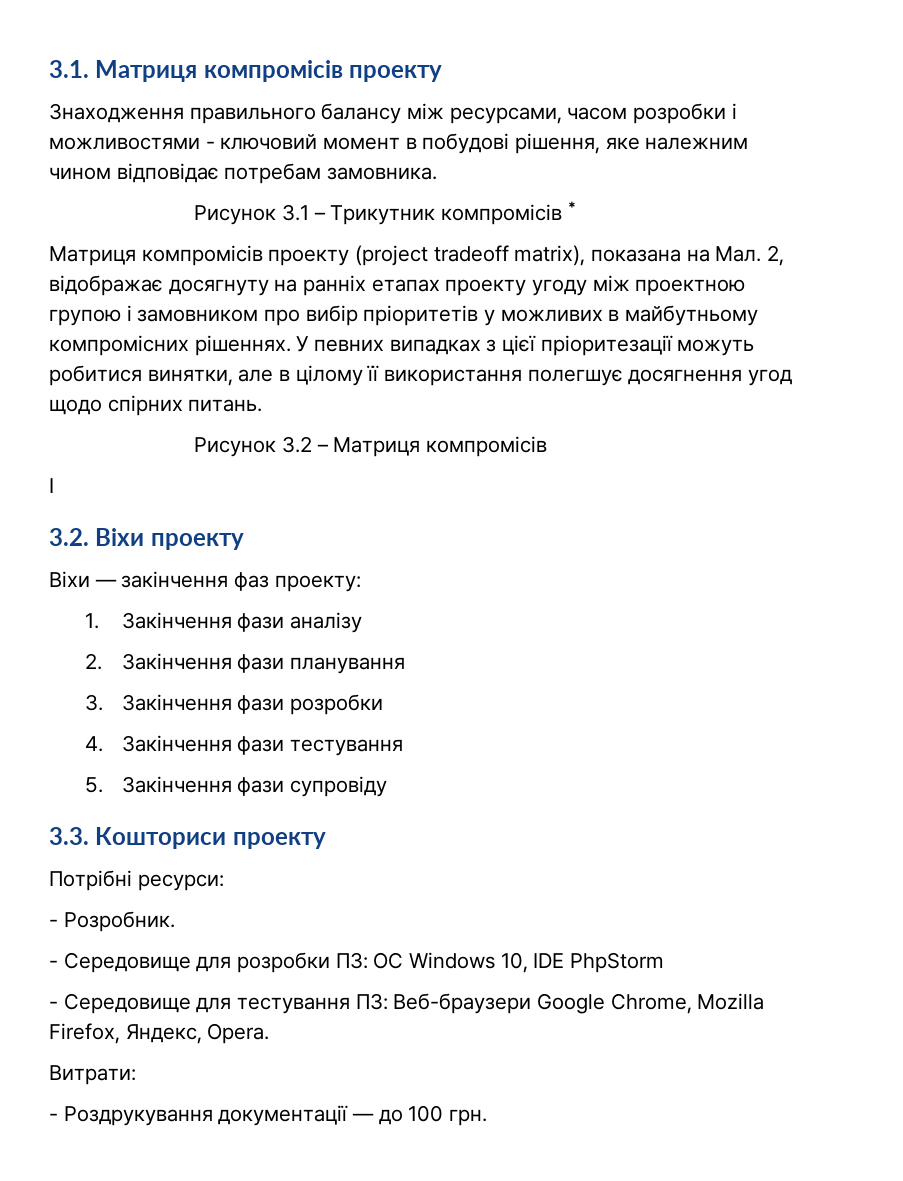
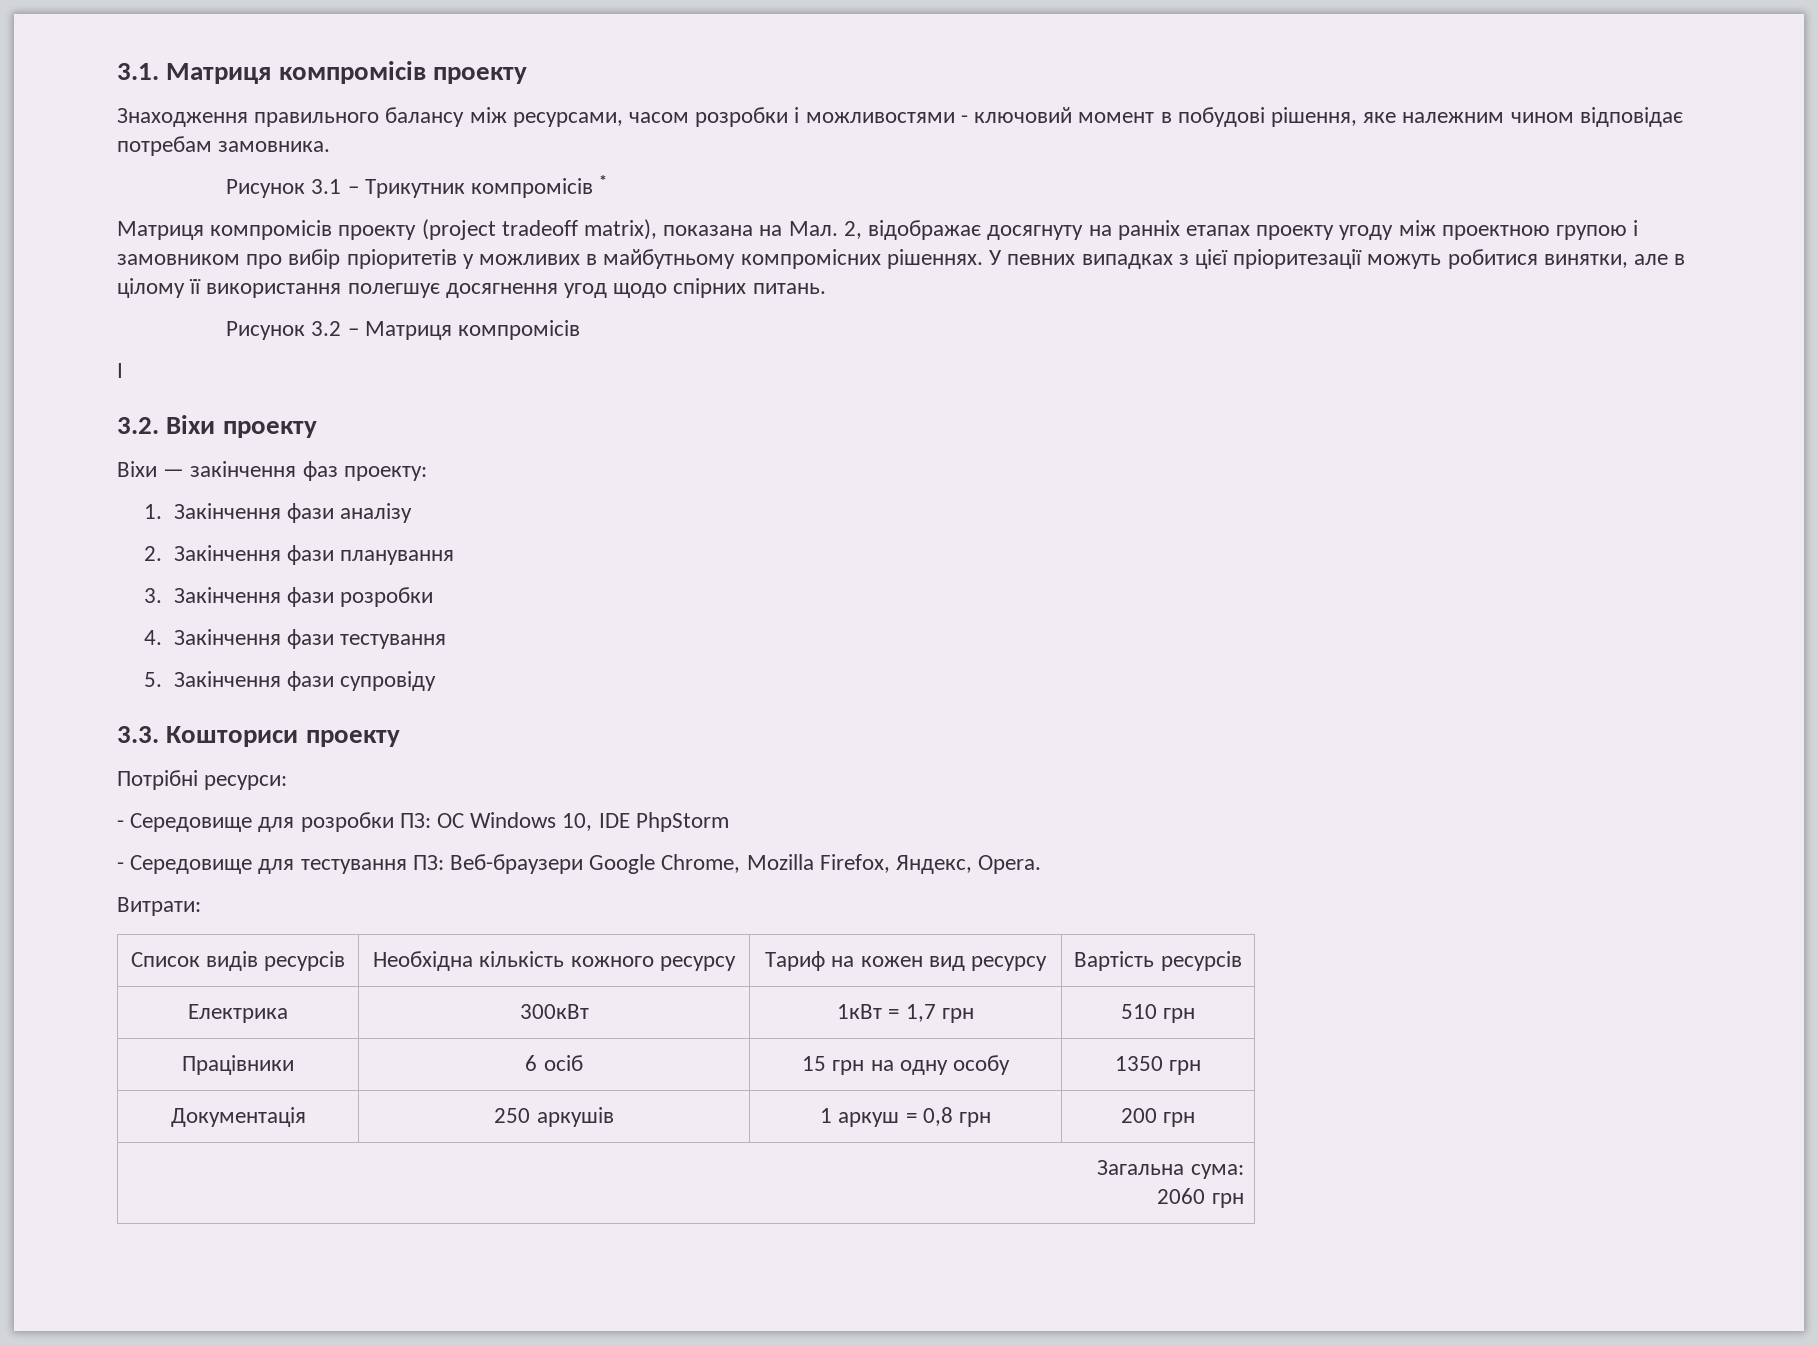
- - Розробник.
- - Роздрукування документації — до 100 грн.
+ Список видів ресурсів | Необхідна кількість кожного ресурсу | Тариф на кожен вид ресурсу | Вартість ресурсів
+ Електрика | 300кВт | 1кВт = 1,7 грн | 510 грн
+ Працівники | 6 осіб | 15 грн на одну особу | 1350 грн
+ Документація | 250 аркушів | 1 аркуш = 0,8 грн | 200 грн
+ Загальна сума:
+ 2060 грн

